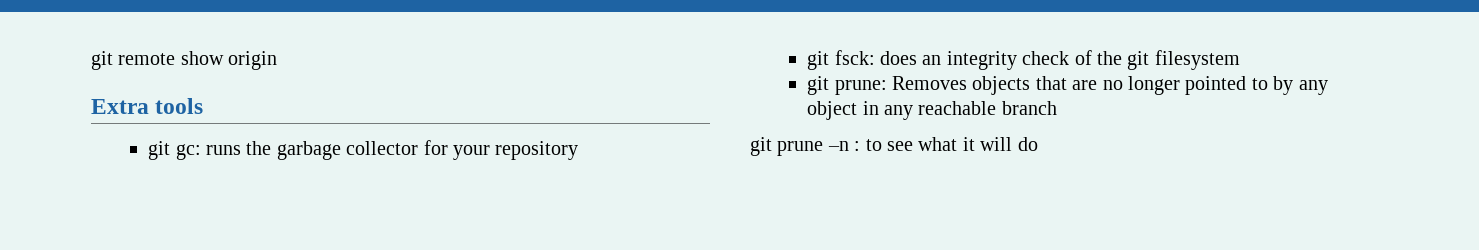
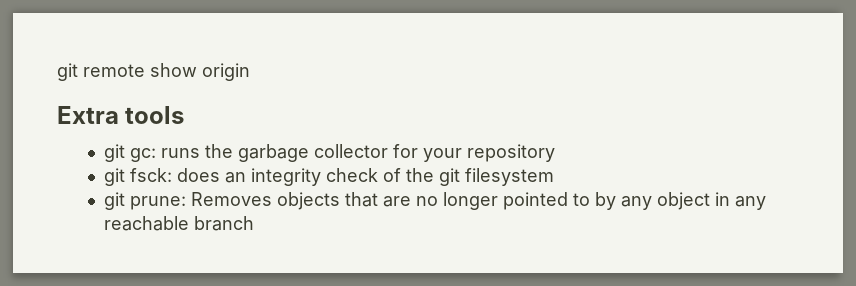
- git prune –n : to see what it will do

